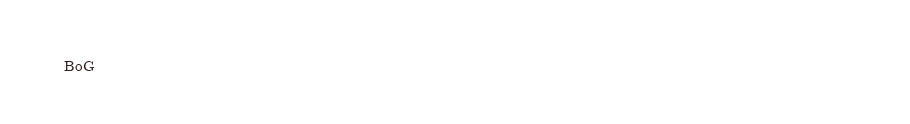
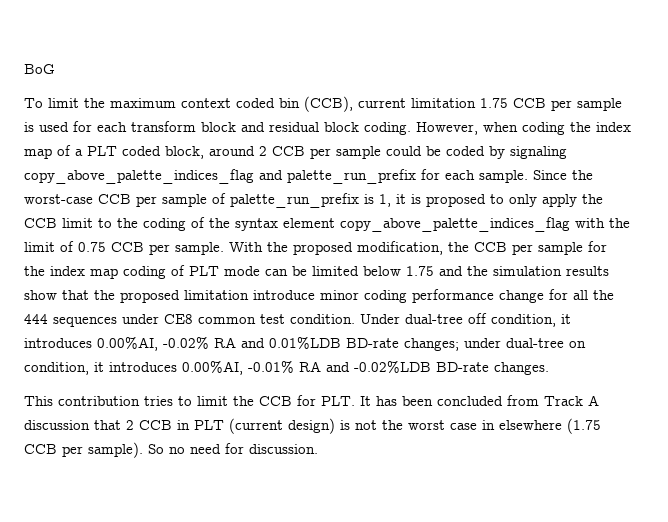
+ To limit the maximum context coded bin (CCB), current limitation 1.75 CCB per sample is used for each transform block and residual block coding. However, when coding the index map of a PLT coded block, around 2 CCB per sample could be coded by signaling copy_above_palette_indices_flag and palette_run_prefix for each sample. Since the worst-case CCB per sample of palette_run_prefix is 1, it is proposed to only apply the CCB limit to the coding of the syntax element copy_above_palette_indices_flag with the limit of 0.75 CCB per sample. With the proposed modification, the CCB per sample for the index map coding of PLT mode can be limited below 1.75 and the simulation results show that the proposed limitation introduce minor coding performance change for all the 444 sequences under CE8 common test condition. Under dual-tree off condition, it introduces 0.00%AI, -0.02% RA and 0.01%LDB BD-rate changes; under dual-tree on condition, it introduces 0.00%AI, -0.01% RA and -0.02%LDB BD-rate changes.
+ This contribution tries to limit the CCB for PLT. It has been concluded from Track A discussion that 2 CCB in PLT (current design) is not the worst case in elsewhere (1.75 CCB per sample). So no need for discussion.

